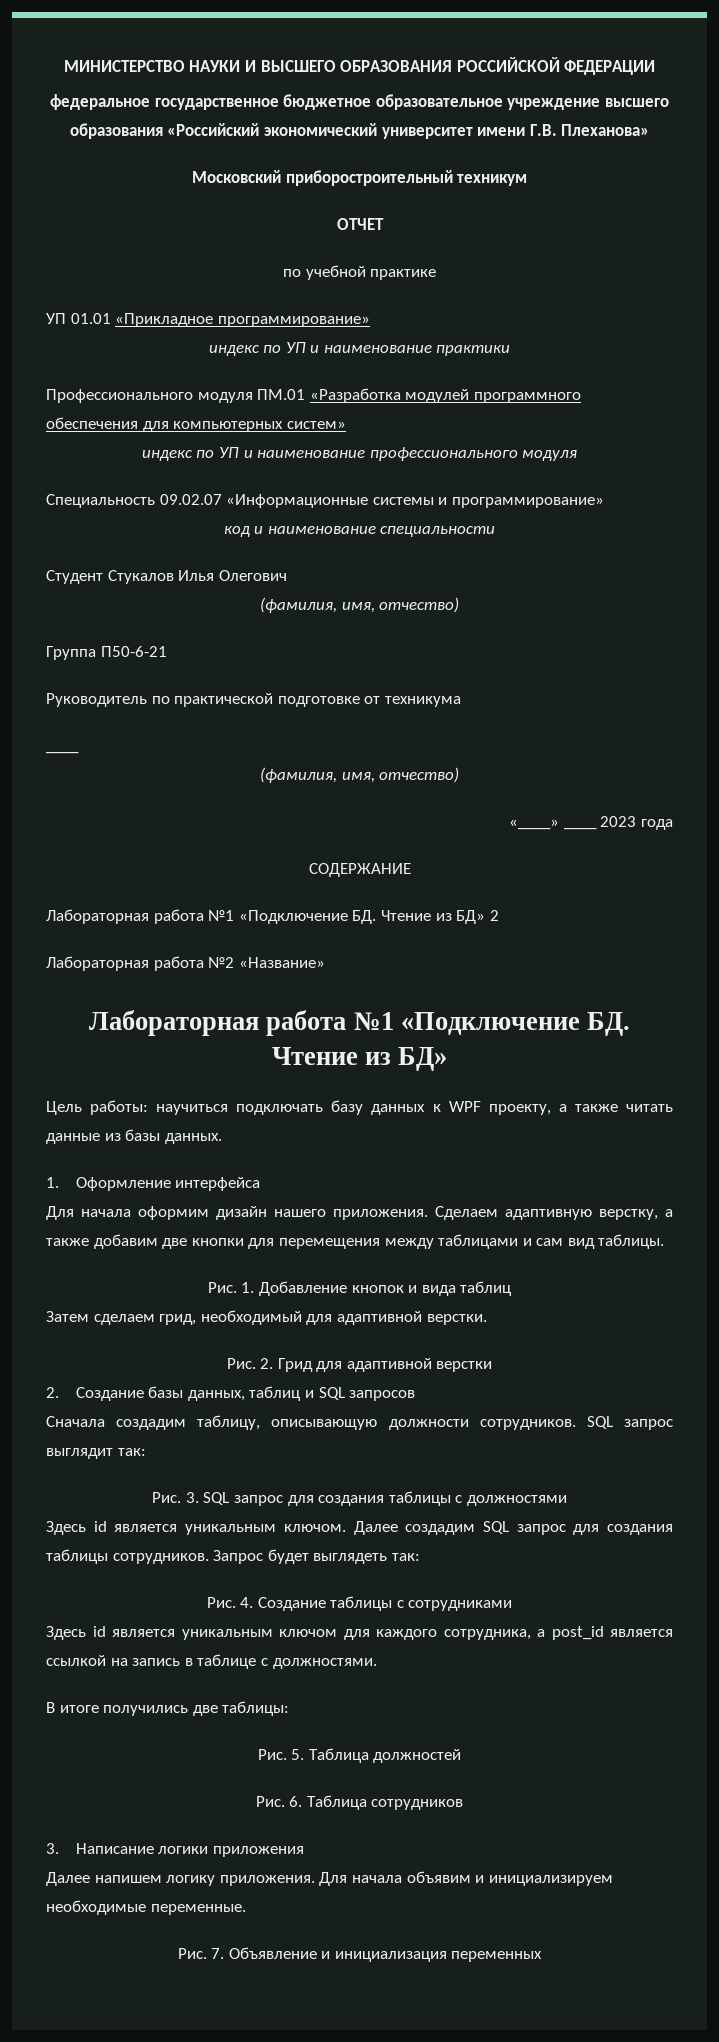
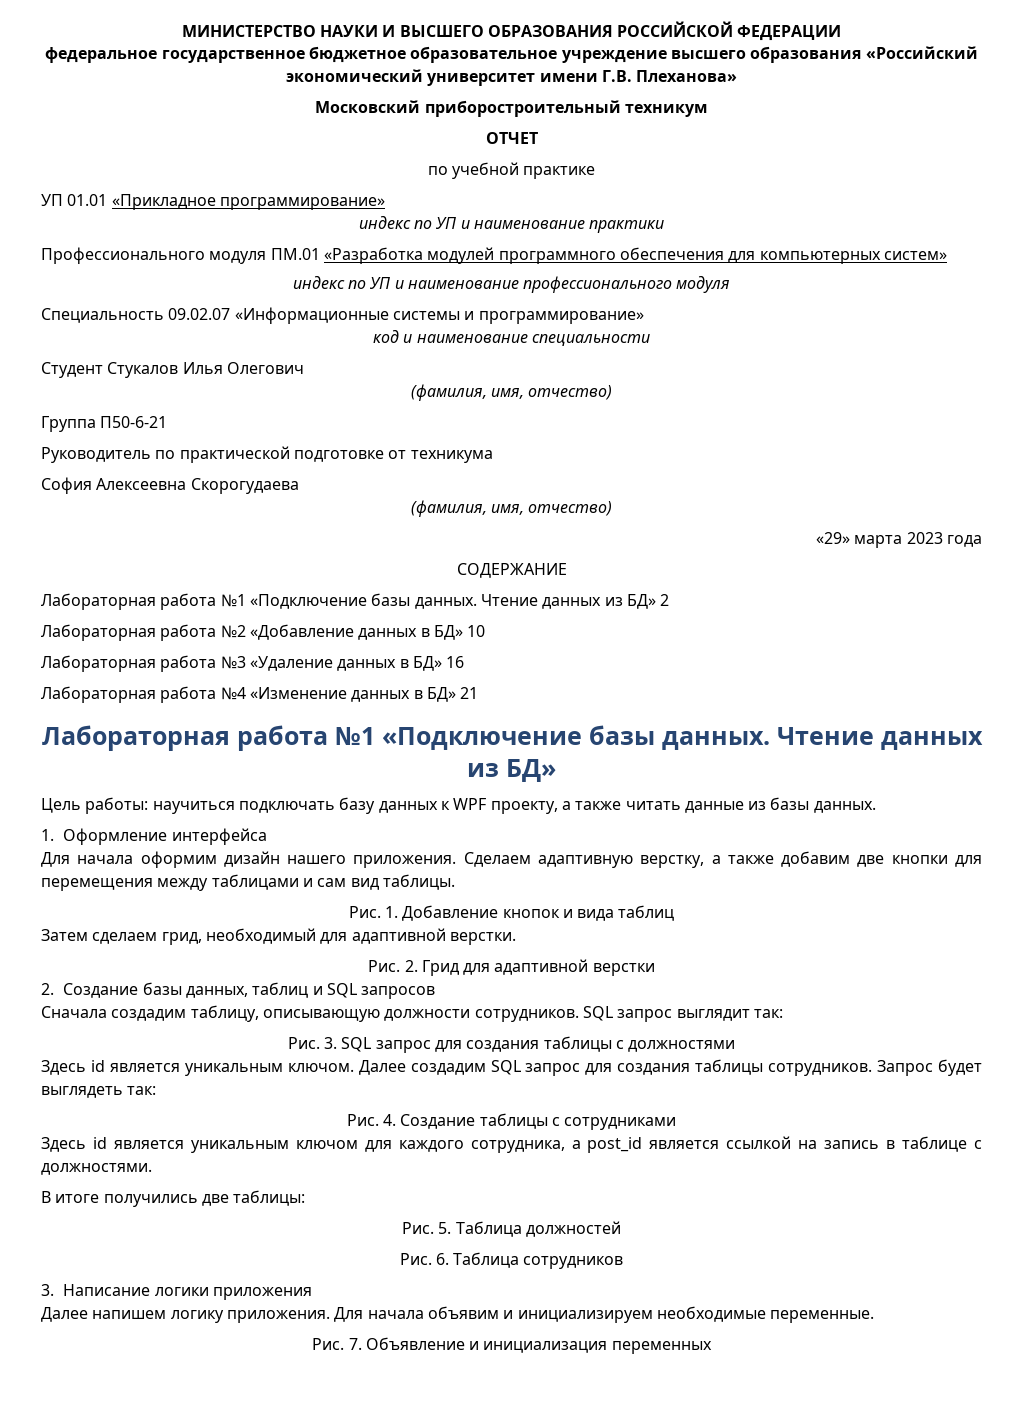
  Руководитель по практической подготовке от техникума
- ____
+ София Алексеевна Скорогудаева
  (фамилия, имя, отчество)
- «____» ____ 2023 года
+ «29» марта 2023 года
- Лабораторная работа №1 «Подключение БД. Чтение из БД» 2
+ Лабораторная работа №1 «Подключение базы данных. Чтение данных из БД» 2
- Лабораторная работа №2 «Название»
- Лабораторная работа №1 «Подключение БД. Чтение из БД»
+ Лабораторная работа №2 «Добавление данных в БД» 10
+ Лабораторная работа №3 «Удаление данных в БД» 16
+ Лабораторная работа №4 «Изменение данных в БД» 21
+ Лабораторная работа №1 «Подключение базы данных. Чтение данных из БД»

